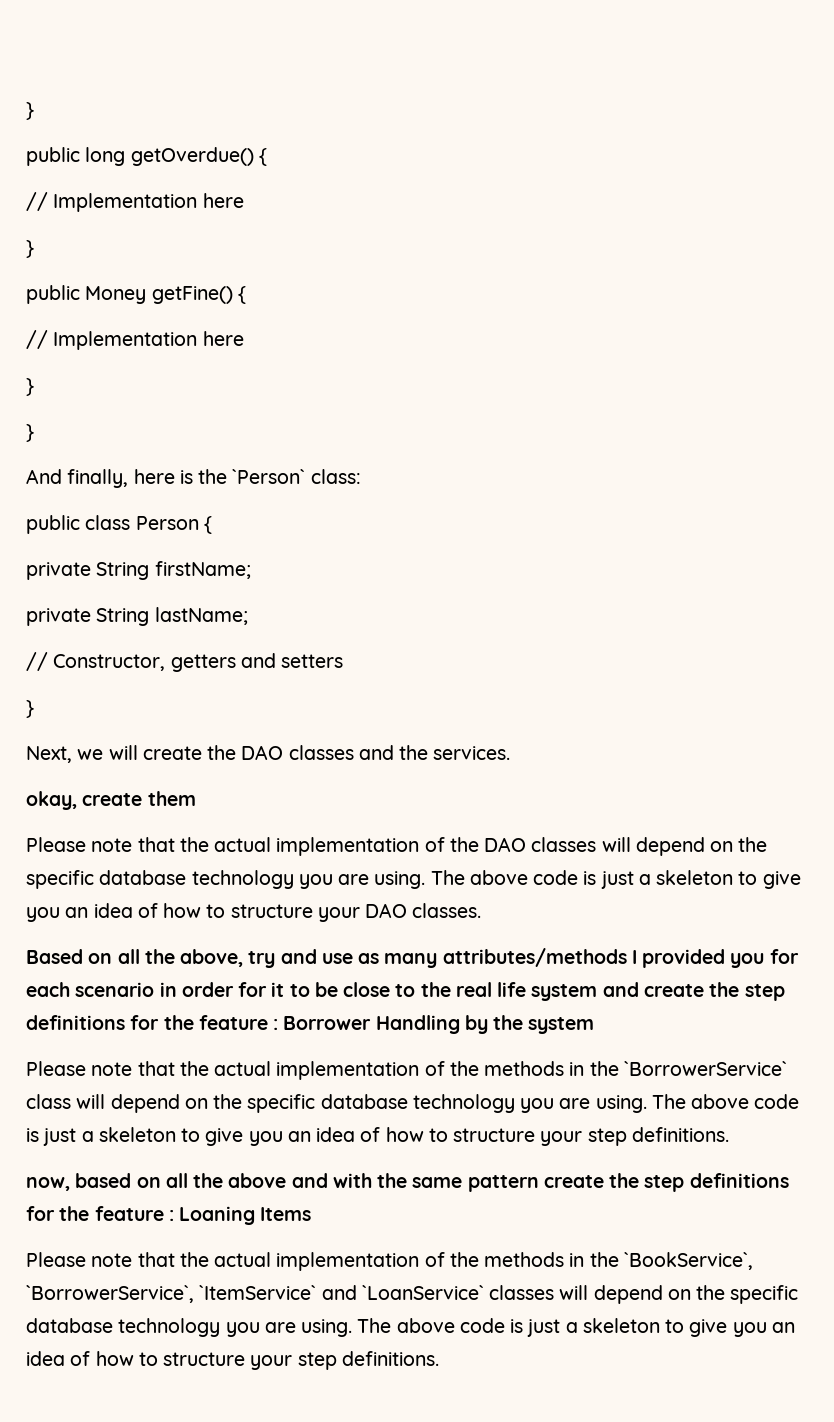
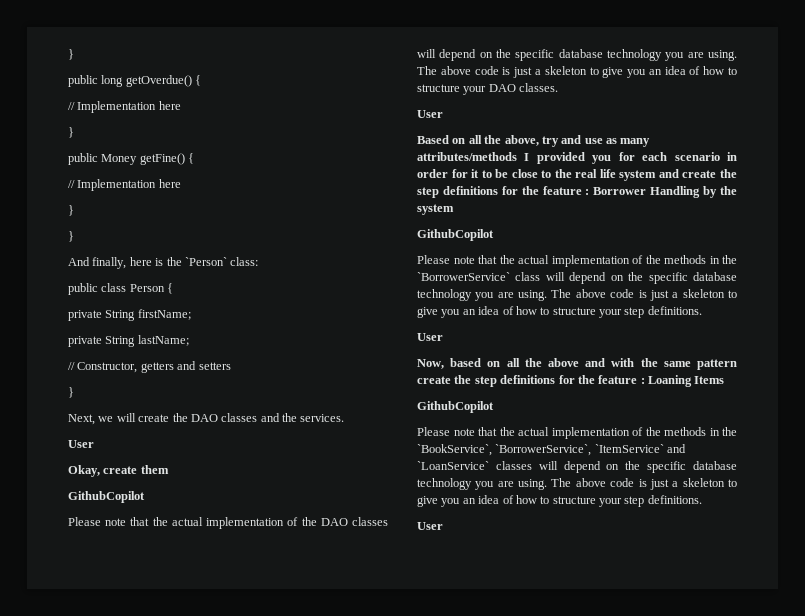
  Next, we will create the DAO classes and the services.
- okay, create them
+ User
+ Okay, create them
+ GithubCopilot
  The above code is just a skeleton to give you an idea of how to structure your DAO classes.
+ User
  Based on all the above, try and use as many attributes/methods I provided you for each scenario in order for it to be close to the real life system and create the step definitions for the feature : Borrower Handling by the system
+ GithubCopilot
  Please note that the actual implementation of the methods in the `BorrowerService` class will depend on the specific database technology you are using. The above code is just a skeleton to give you an idea of how to structure your step definitions.
- now, based on all the above and with the same pattern create the step definitions for the feature : Loaning Items
+ User
+ Now, based on all the above and with the same pattern create the step definitions for the feature : Loaning Items
+ GithubCopilot
  Please note that the actual implementation of the methods in the `BookService`, `BorrowerService`, `ItemService` and `LoanService` classes will depend on the specific database technology you are using. The above code is just a skeleton to give you an idea of how to structure your step definitions.
+ User

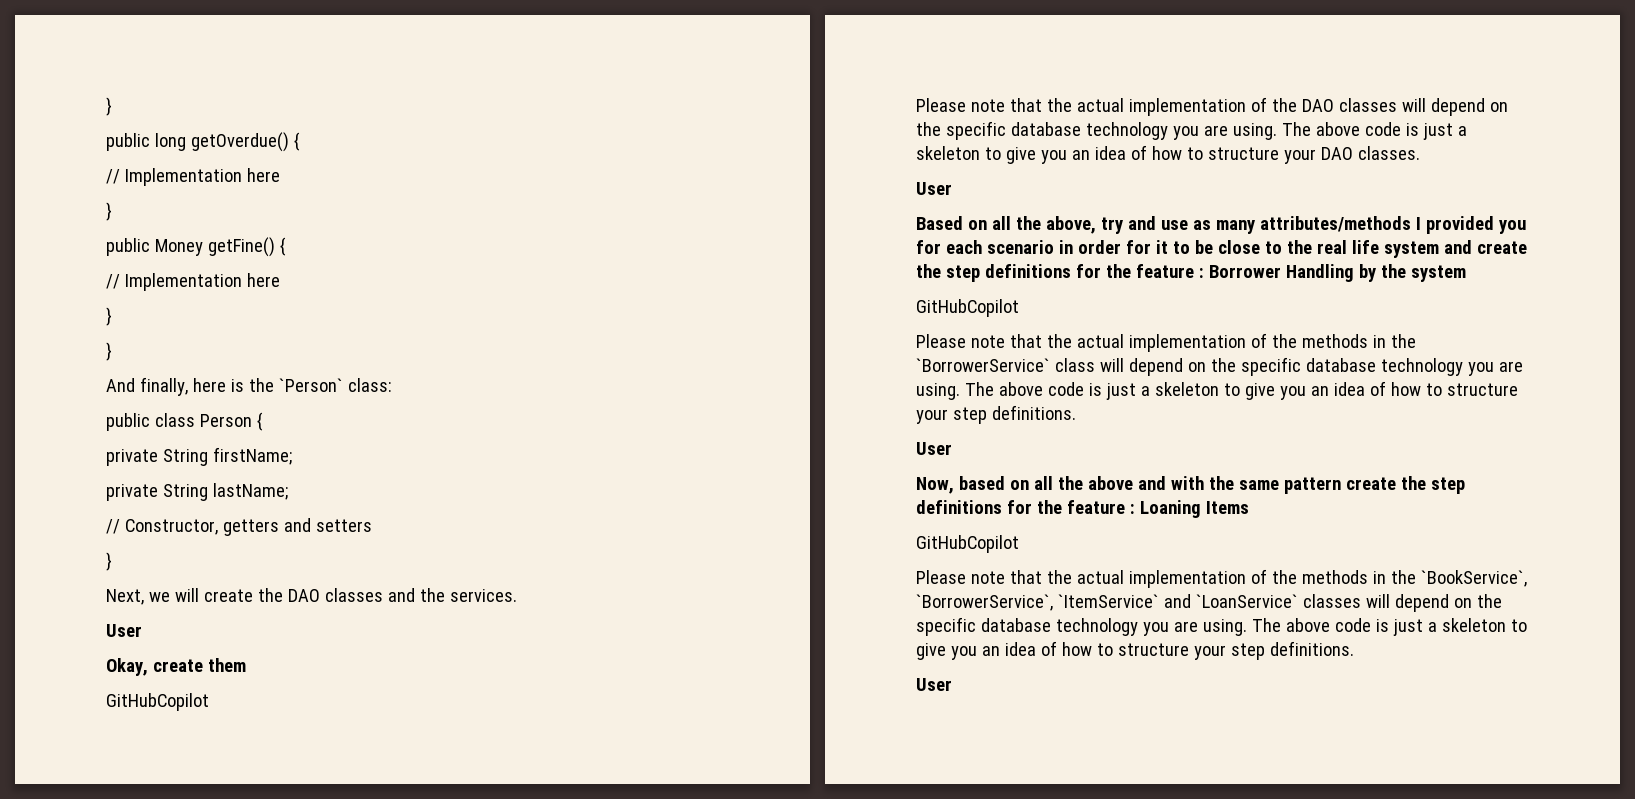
  Okay, create them
- GithubCopilot
+ GitHubCopilot
  Based on all the above, try and use as many attributes/methods I provided you for each scenario in order for it to be close to the real life system and create the step definitions for the feature : Borrower Handling by the system
- GithubCopilot
+ GitHubCopilot
  Now, based on all the above and with the same pattern create the step definitions for the feature : Loaning Items
- GithubCopilot
+ GitHubCopilot

